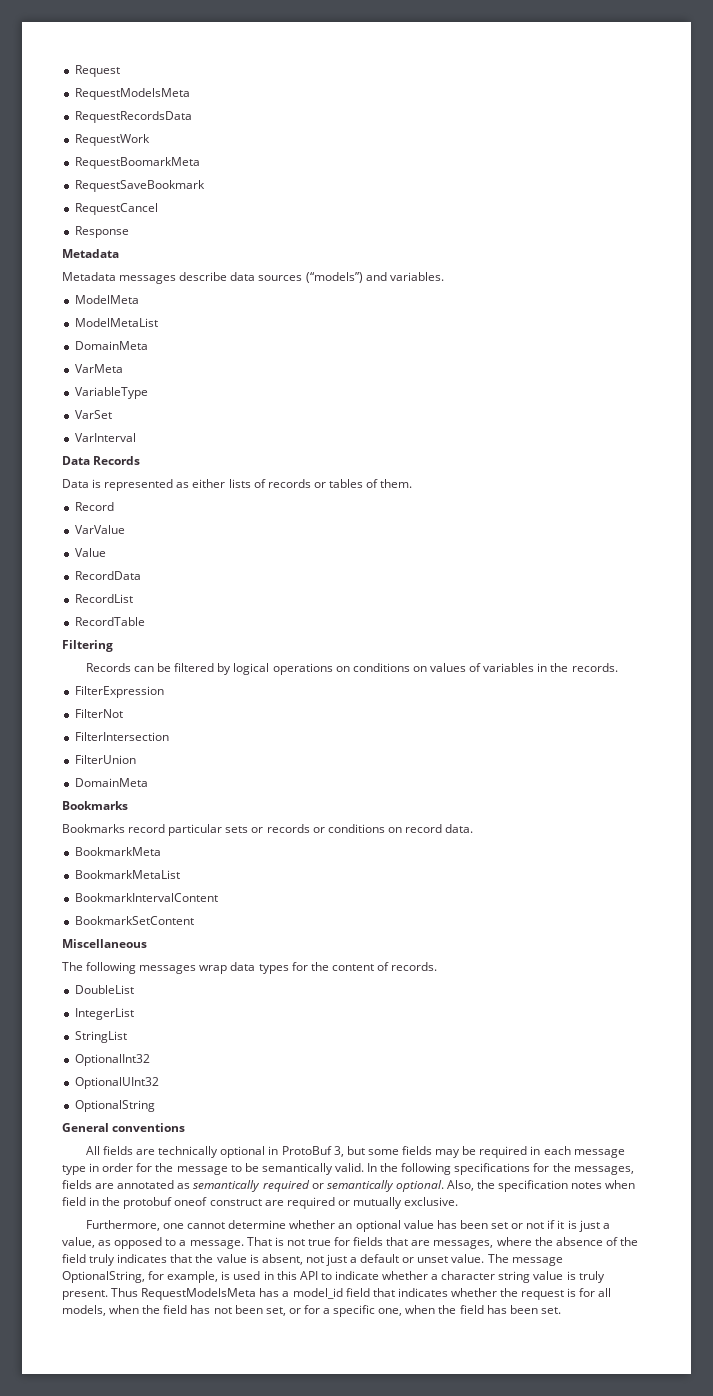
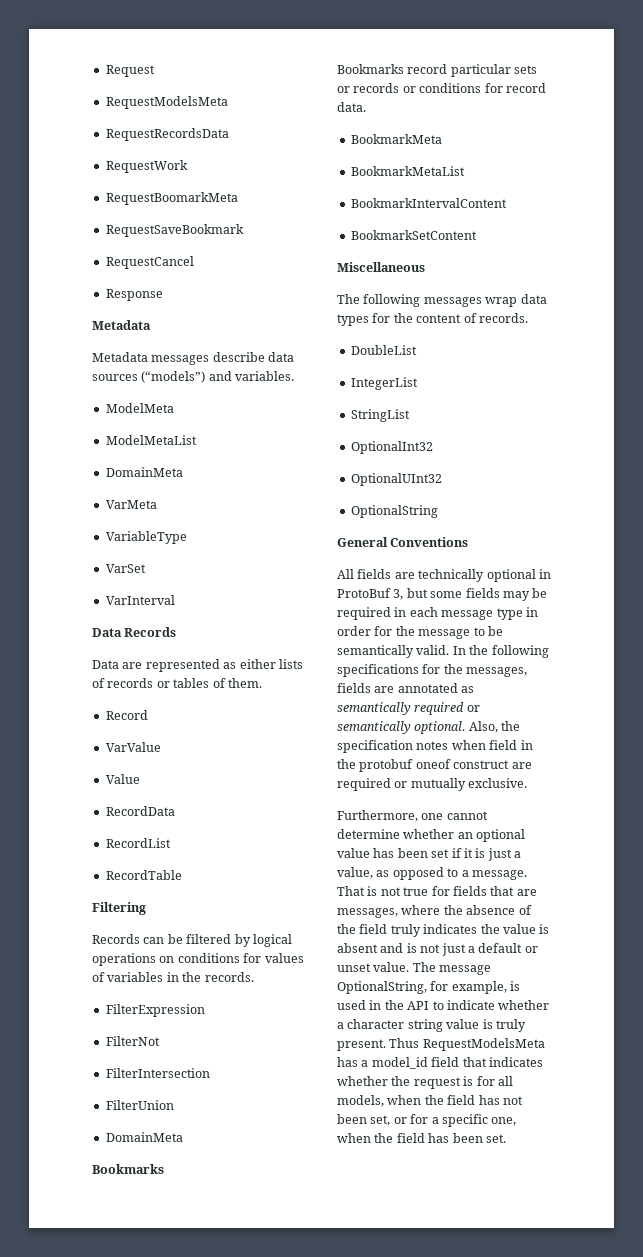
- Data is represented as either lists of records or tables of them.
+ Data are represented as either lists of records or tables of them.
- Records can be filtered by logical operations on conditions on values of variables in the records.
+ Records can be filtered by logical operations on conditions for values of variables in the records.
- Bookmarks record particular sets or records or conditions on record data.
+ Bookmarks record particular sets or records or conditions for record data.
- General conventions
+ General Conventions
- Furthermore, one cannot determine whether an optional value has been set or not if it is just a value, as opposed to a message.
+ Furthermore, one cannot determine whether an optional value has been set if it is just a value, as opposed to a message.
- That is not true for fields that are messages, where the absence of the field truly indicates that the value is absent, not just a default or unset value.
+ That is not true for fields that are messages, where the absence of the field truly indicates the value is absent and is not just a default or unset value.
- The message OptionalString, for example, is used in this API to indicate whether a character string value is truly present.
+ The message OptionalString, for example, is used in the API to indicate whether a character string value is truly present.

